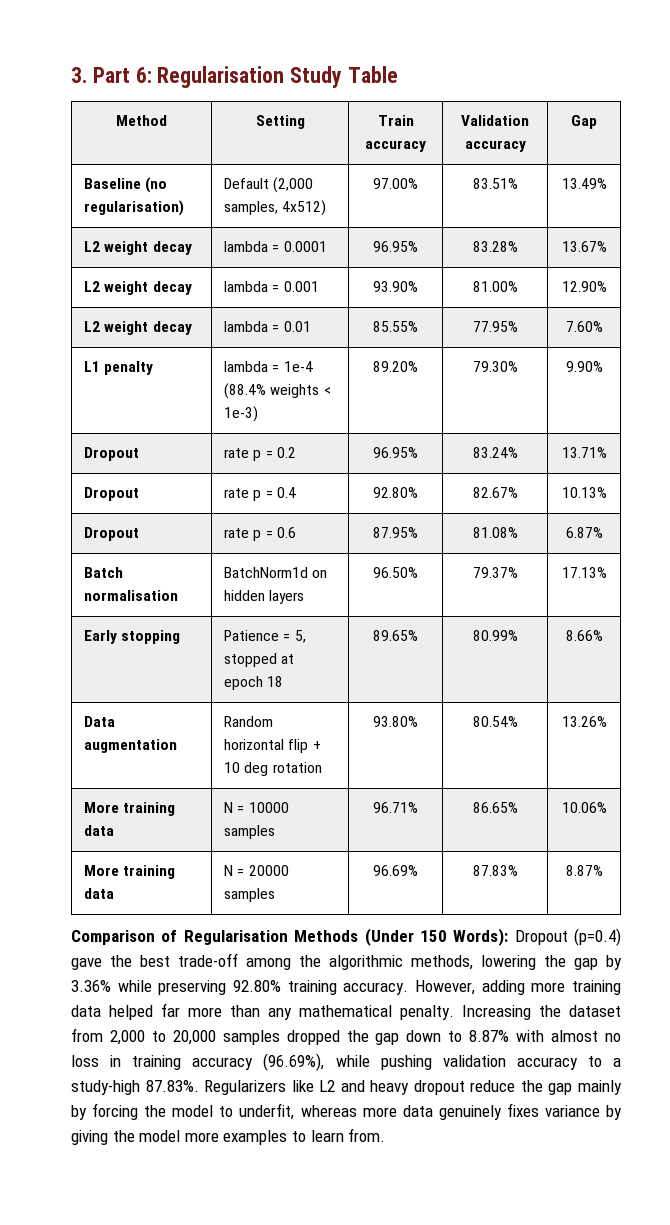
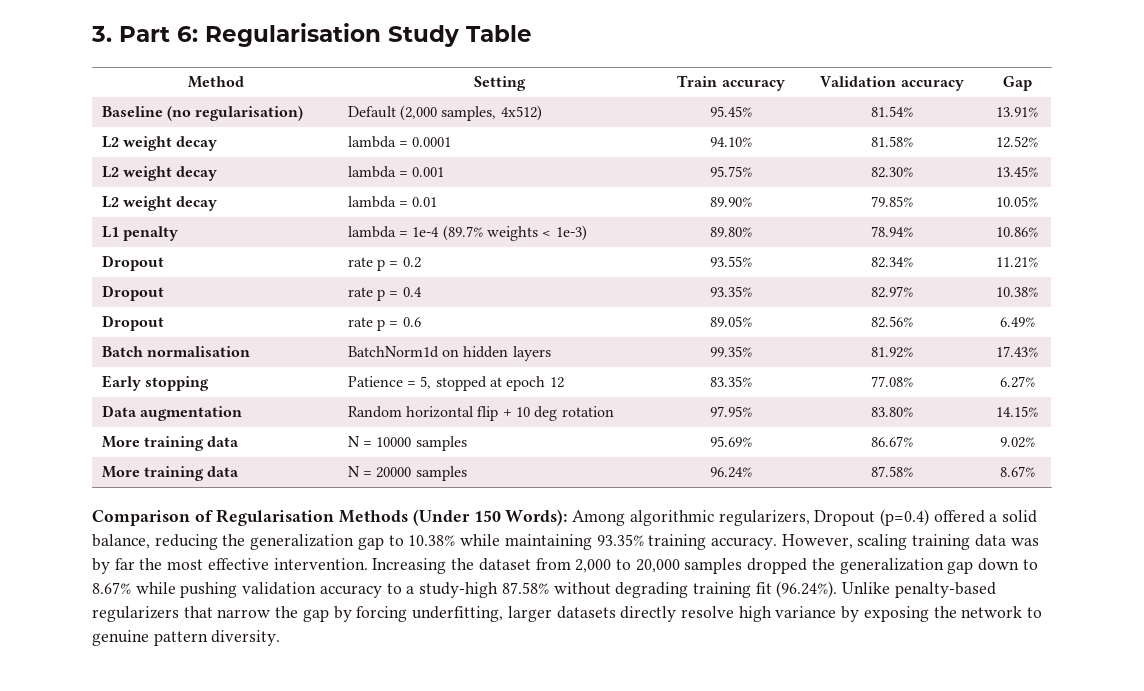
- Baseline (no regularisation) | Default (2,000 samples, 4x512) | 97.00% | 83.51% | 13.49%
+ Baseline (no regularisation) | Default (2,000 samples, 4x512) | 95.45% | 81.54% | 13.91%
- L2 weight decay | lambda = 0.0001 | 96.95% | 83.28% | 13.67%
+ L2 weight decay | lambda = 0.0001 | 94.10% | 81.58% | 12.52%
- L2 weight decay | lambda = 0.001 | 93.90% | 81.00% | 12.90%
+ L2 weight decay | lambda = 0.001 | 95.75% | 82.30% | 13.45%
- L2 weight decay | lambda = 0.01 | 85.55% | 77.95% | 7.60%
+ L2 weight decay | lambda = 0.01 | 89.90% | 79.85% | 10.05%
- L1 penalty | lambda = 1e-4 (88.4% weights < 1e-3) | 89.20% | 79.30% | 9.90%
+ L1 penalty | lambda = 1e-4 (89.7% weights < 1e-3) | 89.80% | 78.94% | 10.86%
- Dropout | rate p = 0.2 | 96.95% | 83.24% | 13.71%
+ Dropout | rate p = 0.2 | 93.55% | 82.34% | 11.21%
- Dropout | rate p = 0.4 | 92.80% | 82.67% | 10.13%
+ Dropout | rate p = 0.4 | 93.35% | 82.97% | 10.38%
- Dropout | rate p = 0.6 | 87.95% | 81.08% | 6.87%
+ Dropout | rate p = 0.6 | 89.05% | 82.56% | 6.49%
- Batch normalisation | BatchNorm1d on hidden layers | 96.50% | 79.37% | 17.13%
+ Batch normalisation | BatchNorm1d on hidden layers | 99.35% | 81.92% | 17.43%
- Early stopping | Patience = 5, stopped at epoch 18 | 89.65% | 80.99% | 8.66%
+ Early stopping | Patience = 5, stopped at epoch 12 | 83.35% | 77.08% | 6.27%
- Data augmentation | Random horizontal flip + 10 deg rotation | 93.80% | 80.54% | 13.26%
+ Data augmentation | Random horizontal flip + 10 deg rotation | 97.95% | 83.80% | 14.15%
- More training data | N = 10000 samples | 96.71% | 86.65% | 10.06%
+ More training data | N = 10000 samples | 95.69% | 86.67% | 9.02%
- More training data | N = 20000 samples | 96.69% | 87.83% | 8.87%
+ More training data | N = 20000 samples | 96.24% | 87.58% | 8.67%
- Comparison of Regularisation Methods (Under 150 Words): Dropout (p=0.4) gave the best trade-off among the algorithmic methods, lowering the gap by 3.36% while preserving 92.80% training accuracy. However, adding more training data helped far more than any mathematical penalty.
+ Comparison of Regularisation Methods (Under 150 Words): Among algorithmic regularizers, Dropout (p=0.4) offered a solid balance, reducing the generalization gap to 10.38% while maintaining 93.35% training accuracy. However, scaling training data was by far the most effective intervention.
- Increasing the dataset from 2,000 to 20,000 samples dropped the gap down to 8.87% with almost no loss in training accuracy (96.69%), while pushing validation accuracy to a study-high 87.83%. Regularizers like L2 and heavy dropout reduce the gap mainly by forcing the model to underfit, whereas more data genuinely fixes variance by giving the model more examples to learn from.
+ Increasing the dataset from 2,000 to 20,000 samples dropped the generalization gap down to 8.67% while pushing validation accuracy to a study-high 87.58% without degrading training fit (96.24%). Unlike penalty-based regularizers that narrow the gap by forcing underfitting, larger datasets directly resolve high variance by exposing the network to genuine pattern diversity.

